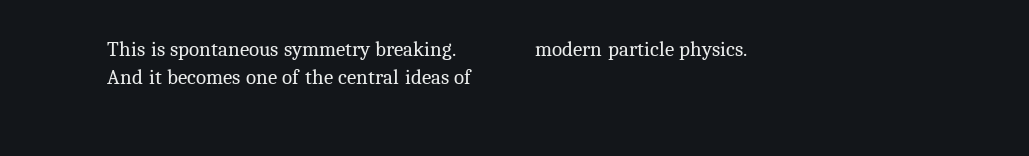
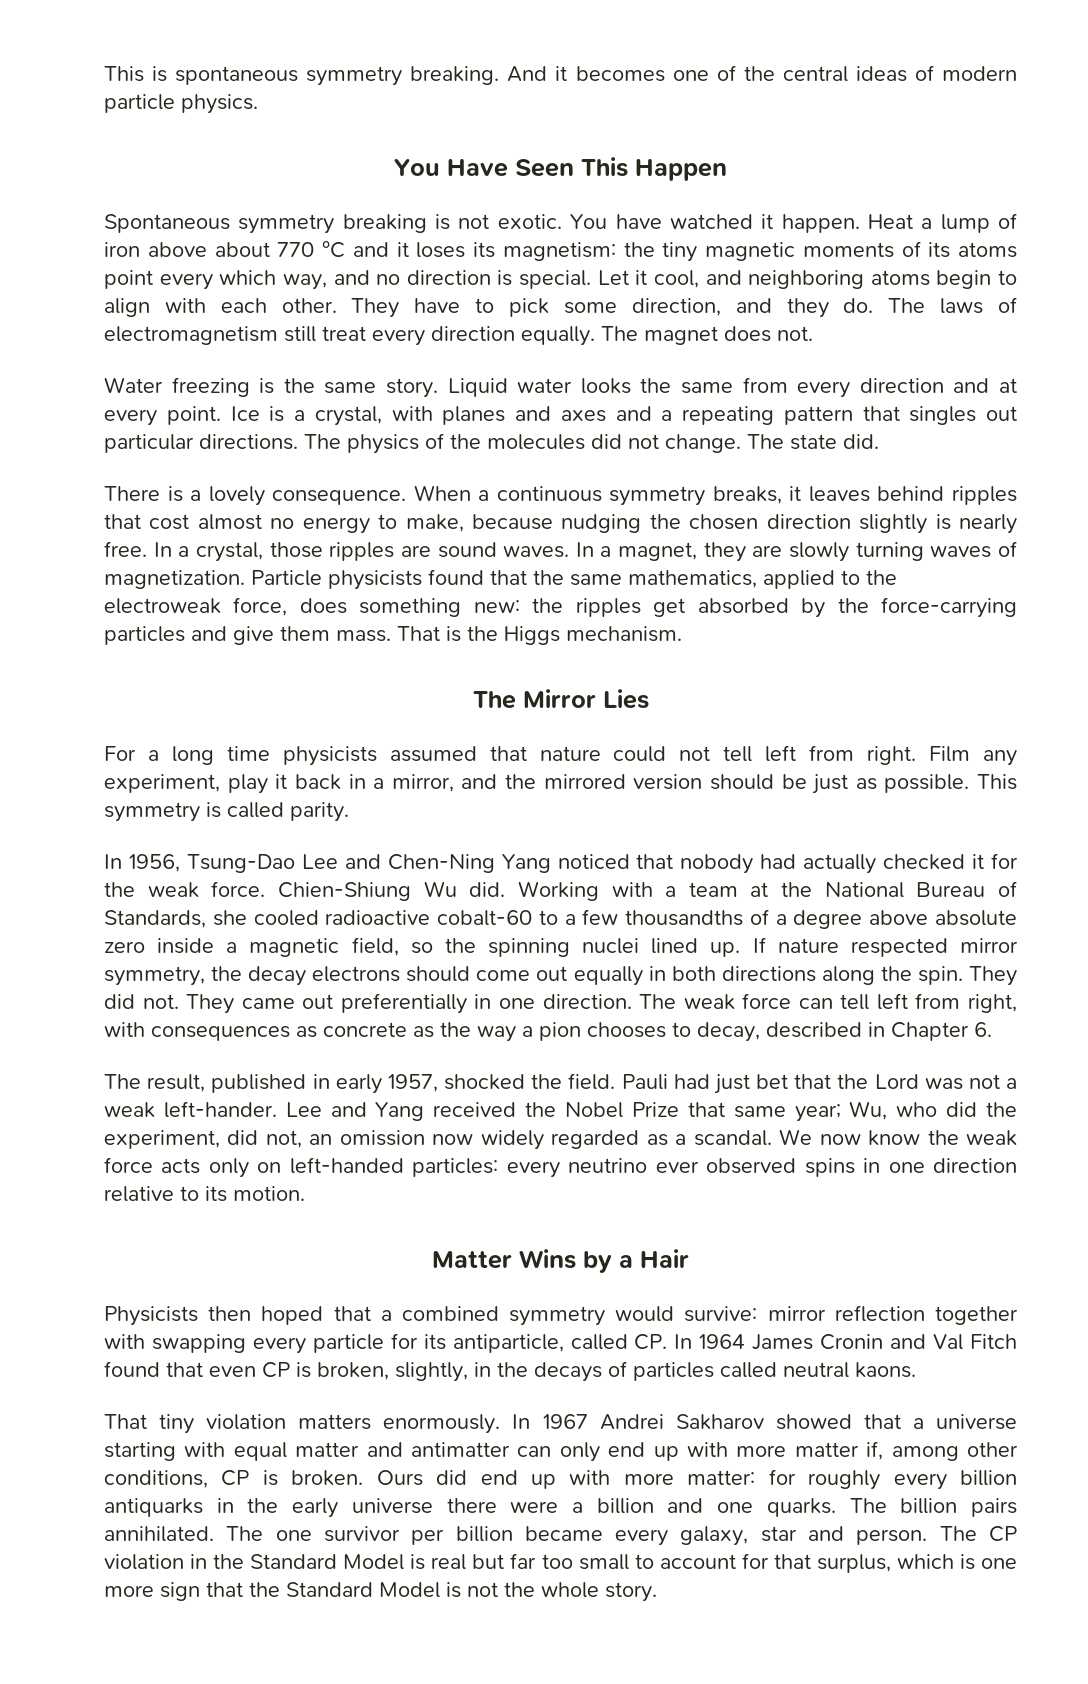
+ You Have Seen This Happen
+ Spontaneous symmetry breaking is not exotic. You have watched it happen. Heat a lump of iron above about 770 °C and it loses its magnetism: the tiny magnetic moments of its atoms point every which way, and no direction is special. Let it cool, and neighboring atoms begin to align with each other. They have to pick some direction, and they do. The laws of electromagnetism still treat every direction equally. The magnet does not.
+ Water freezing is the same story. Liquid water looks the same from every direction and at every point. Ice is a crystal, with planes and axes and a repeating pattern that singles out particular directions. The physics of the molecules did not change. The state did.
+ There is a lovely consequence. When a continuous symmetry breaks, it leaves behind ripples that cost almost no energy to make, because nudging the chosen direction slightly is nearly free. In a crystal, those ripples are sound waves. In a magnet, they are slowly turning waves of magnetization. Particle physicists found that the same mathematics, applied to the electroweak force, does something new: the ripples get absorbed by the force-carrying particles and give them mass. That is the Higgs mechanism.
+ The Mirror Lies
+ For a long time physicists assumed that nature could not tell left from right. Film any experiment, play it back in a mirror, and the mirrored version should be just as possible. This symmetry is called parity.
+ In 1956, Tsung-Dao Lee and Chen-Ning Yang noticed that nobody had actually checked it for the weak force. Chien-Shiung Wu did. Working with a team at the National Bureau of Standards, she cooled radioactive cobalt-60 to a few thousandths of a degree above absolute zero inside a magnetic field, so the spinning nuclei lined up. If nature respected mirror symmetry, the decay electrons should come out equally in both directions along the spin. They did not. They came out preferentially in one direction. The weak force can tell left from right, with consequences as concrete as the way a pion chooses to decay, described in Chapter 6.
+ The result, published in early 1957, shocked the field. Pauli had just bet that the Lord was not a weak left-hander. Lee and Yang received the Nobel Prize that same year; Wu, who did the experiment, did not, an omission now widely regarded as a scandal. We now know the weak force acts only on left-handed particles: every neutrino ever observed spins in one direction relative to its motion.
+ Matter Wins by a Hair
+ Physicists then hoped that a combined symmetry would survive: mirror reflection together with swapping every particle for its antiparticle, called CP. In 1964 James Cronin and Val Fitch found that even CP is broken, slightly, in the decays of particles called neutral kaons.
+ That tiny violation matters enormously. In 1967 Andrei Sakharov showed that a universe starting with equal matter and antimatter can only end up with more matter if, among other conditions, CP is broken. Ours did end up with more matter: for roughly every billion antiquarks in the early universe there were a billion and one quarks. The billion pairs annihilated. The one survivor per billion became every galaxy, star and person. The CP violation in the Standard Model is real but far too small to account for that surplus, which is one more sign that the Standard Model is not the whole story.

